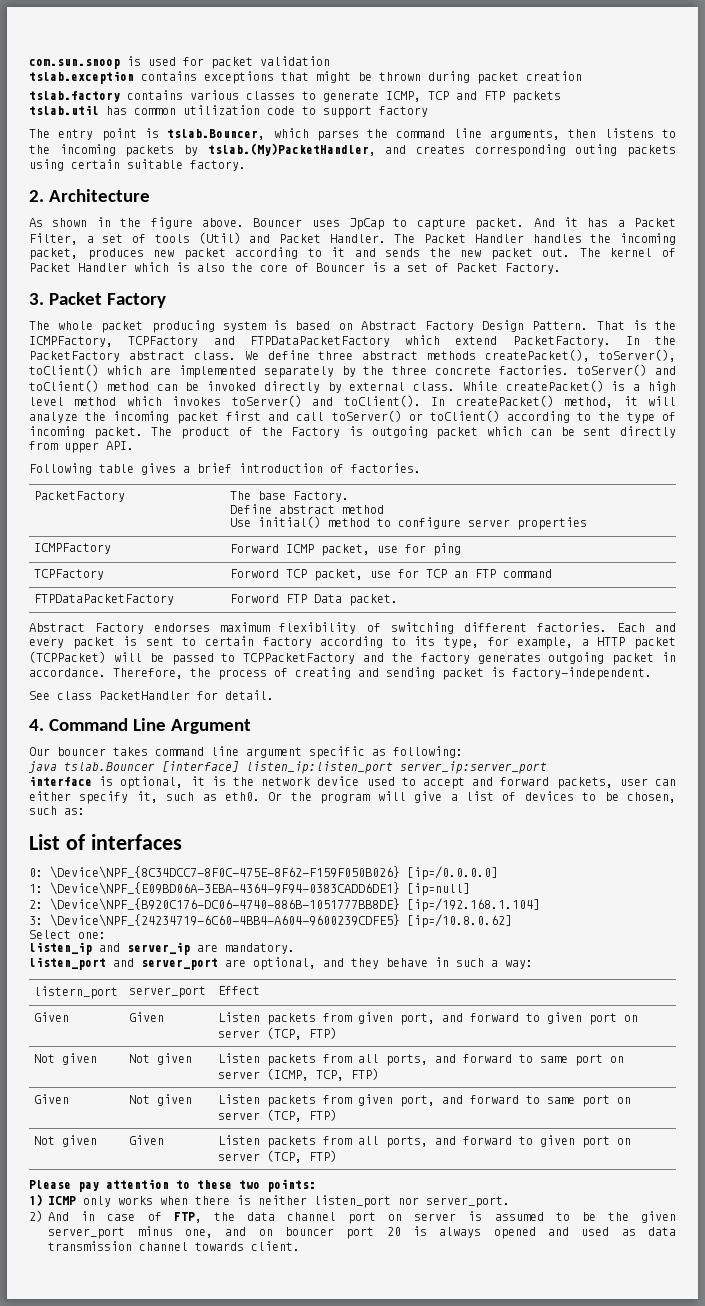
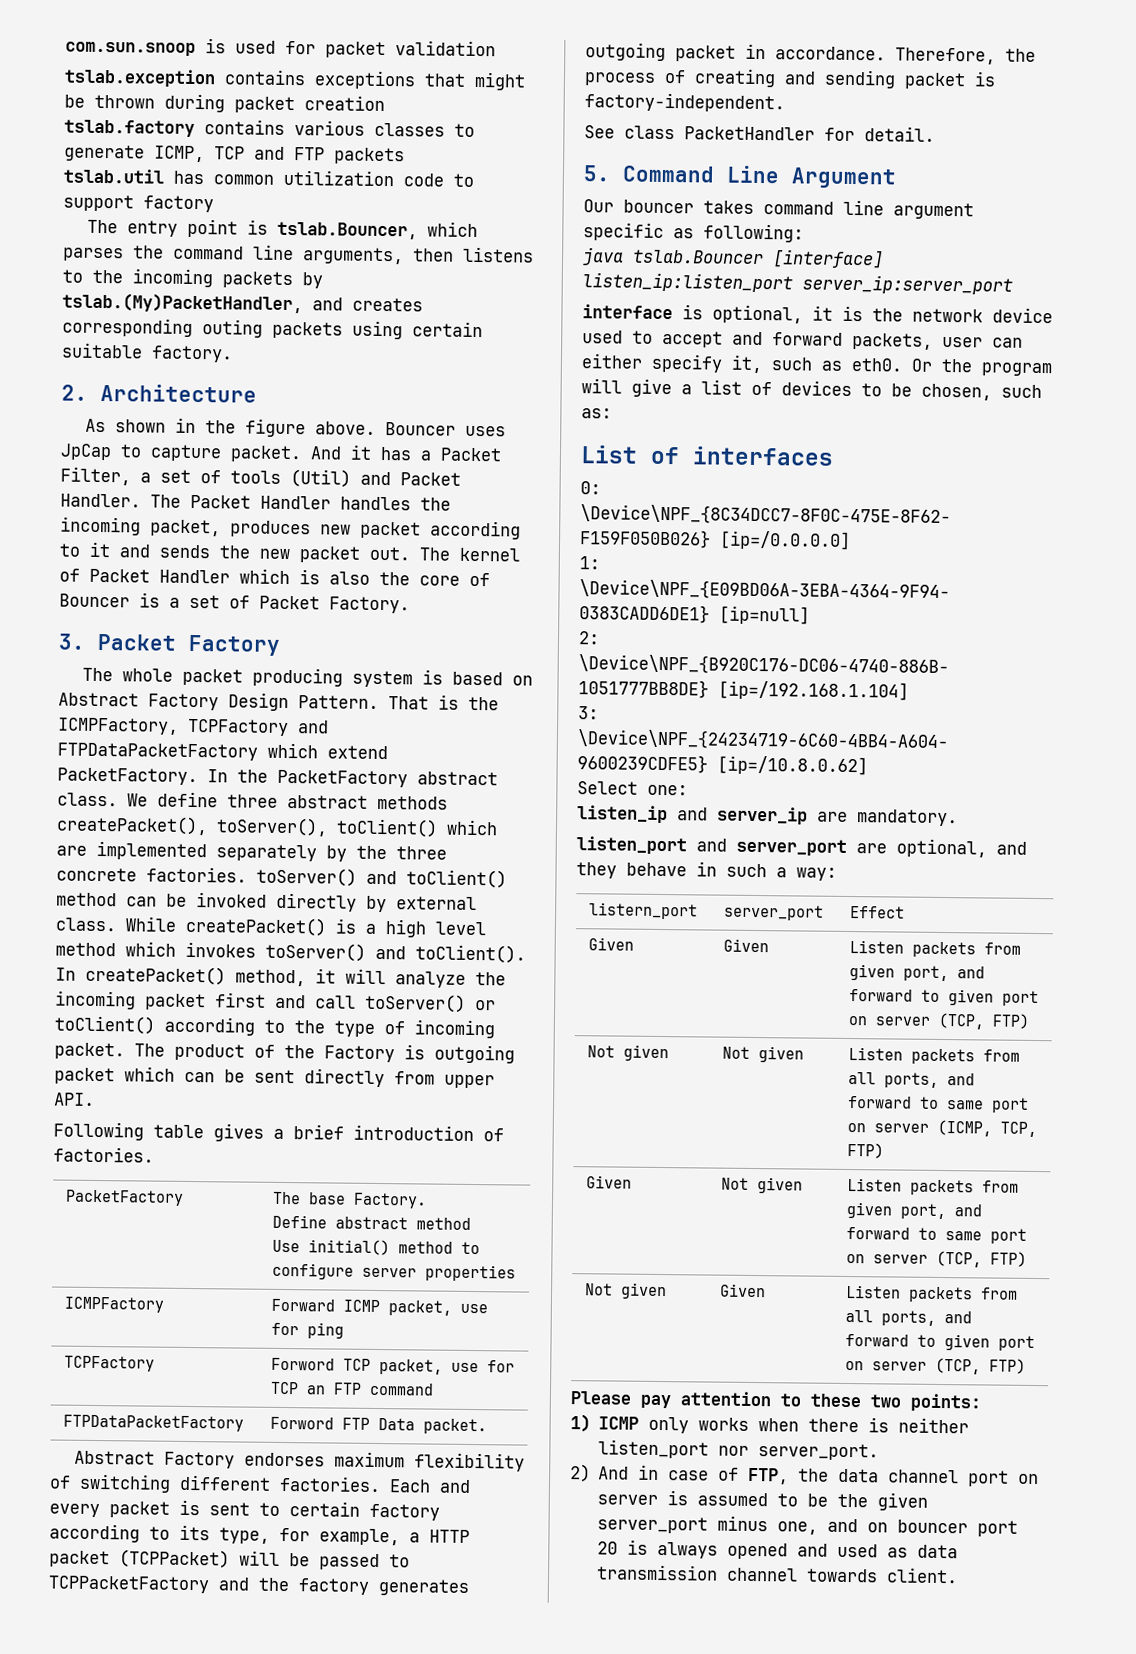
- 4. Command Line Argument
+ 5. Command Line Argument

